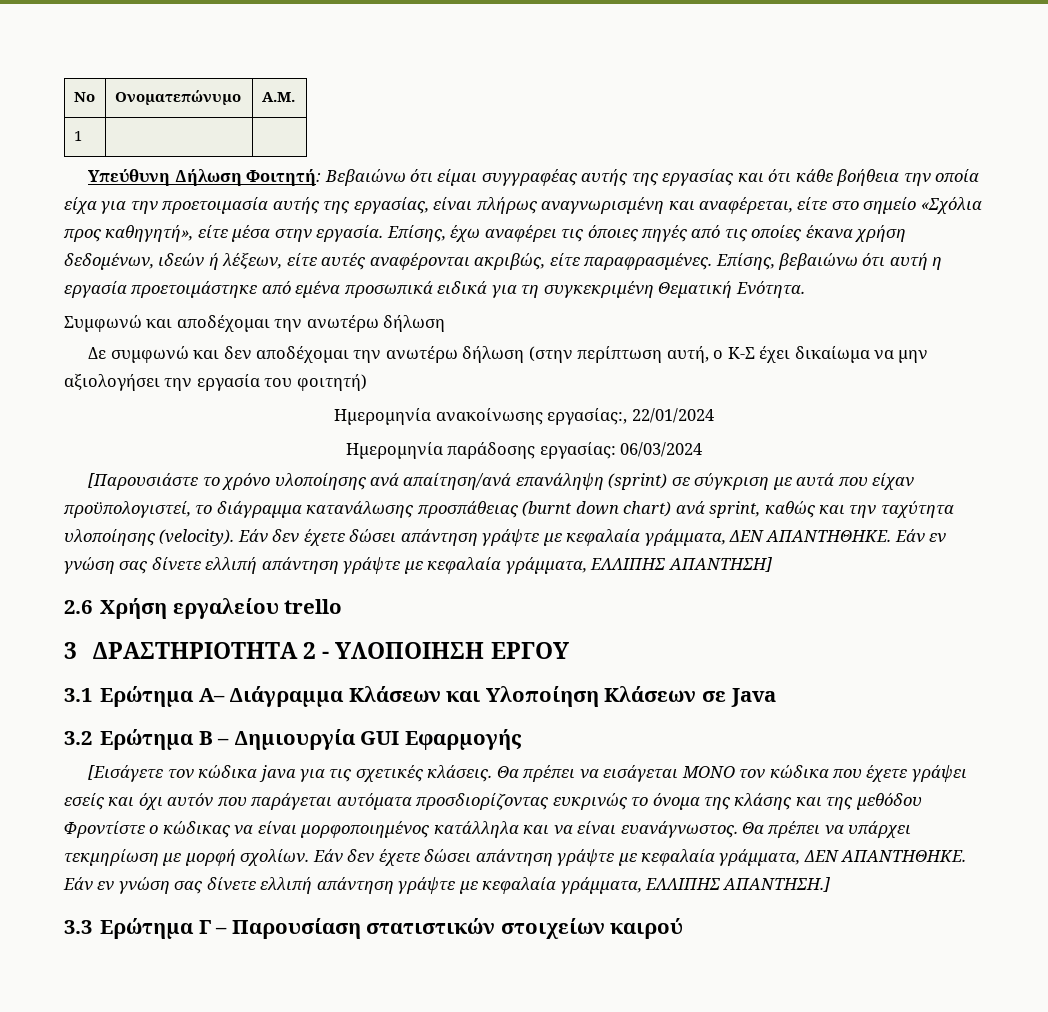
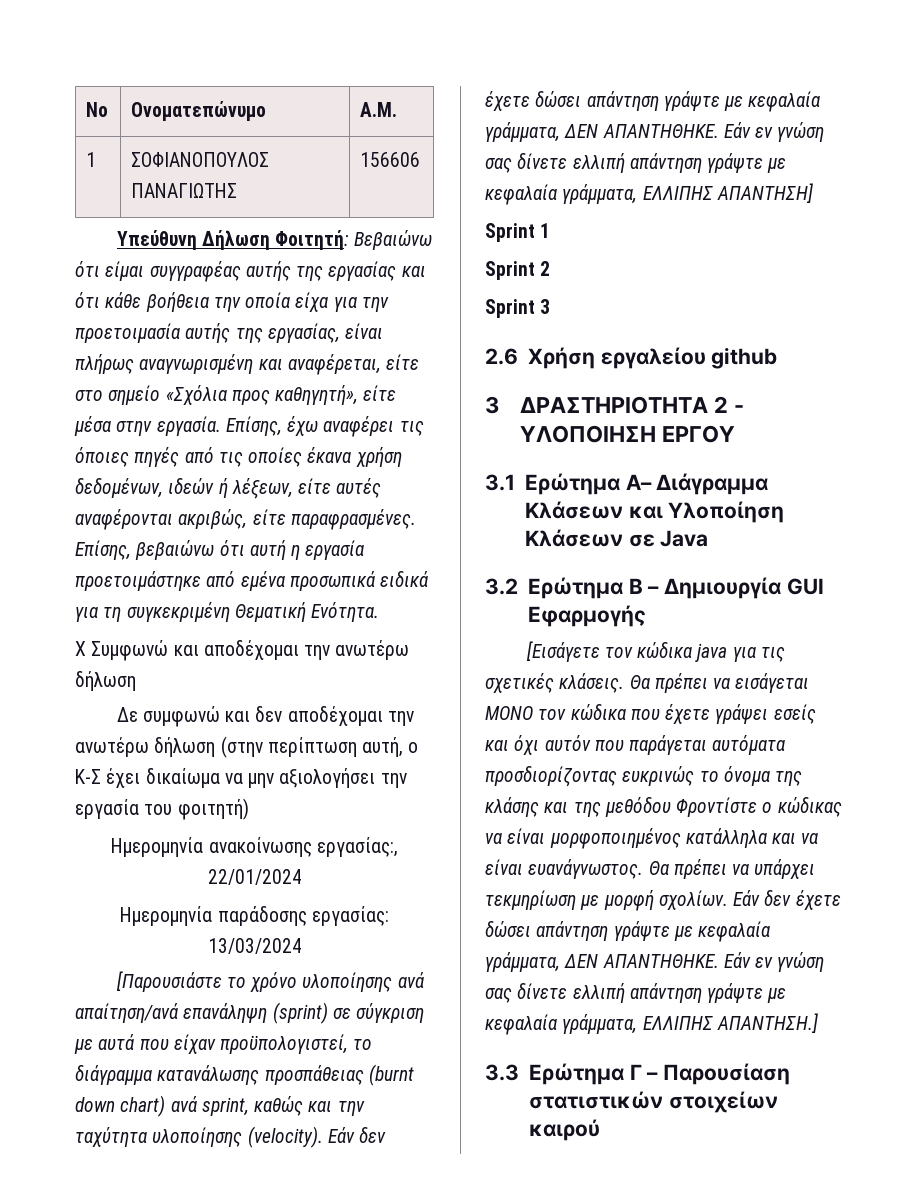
- 1 | |
+ 1 | ΣΟΦΙΑΝΟΠΟΥΛΟΣ ΠΑΝΑΓΙΩΤΗΣ | 156606
- Συμφωνώ και αποδέχομαι την ανωτέρω δήλωση
+ Χ Συμφωνώ και αποδέχομαι την ανωτέρω δήλωση
- Ημερομηνία παράδοσης εργασίας: 06/03/2024
+ Ημερομηνία παράδοσης εργασίας: 13/03/2024
+ Sprint 1
+ Sprint 2
+ Sprint 3
- 2.6 Χρήση εργαλείου trello
+ 2.6 Χρήση εργαλείου github

